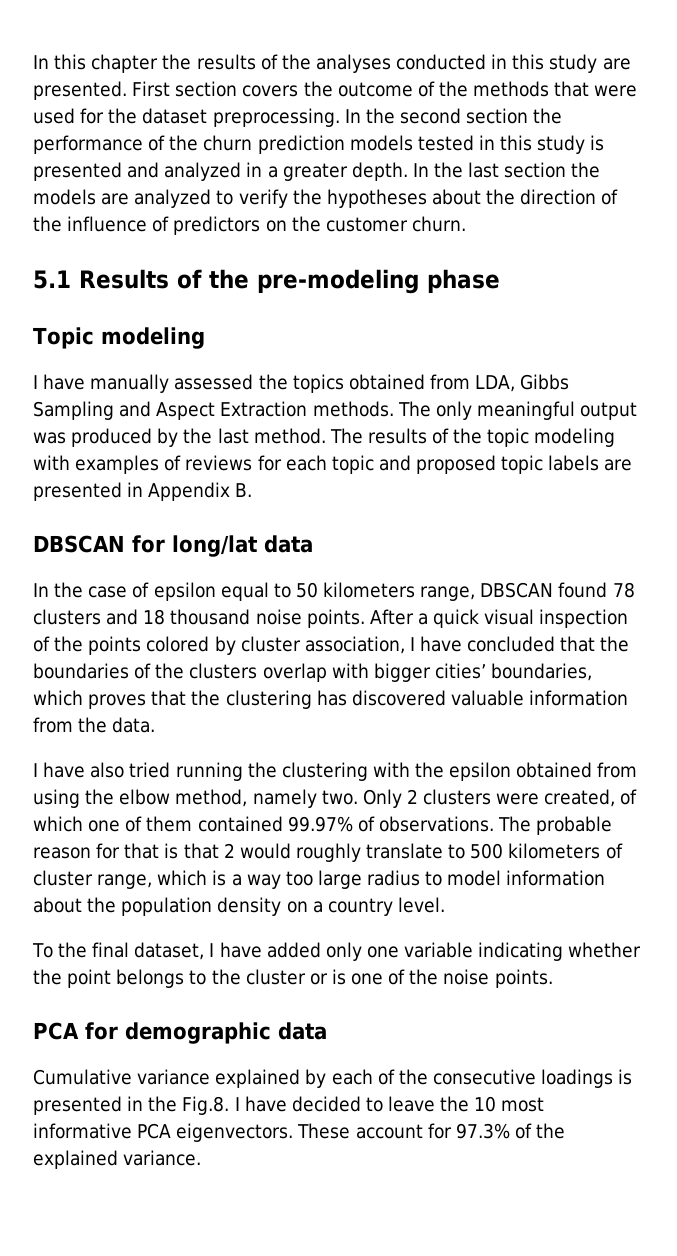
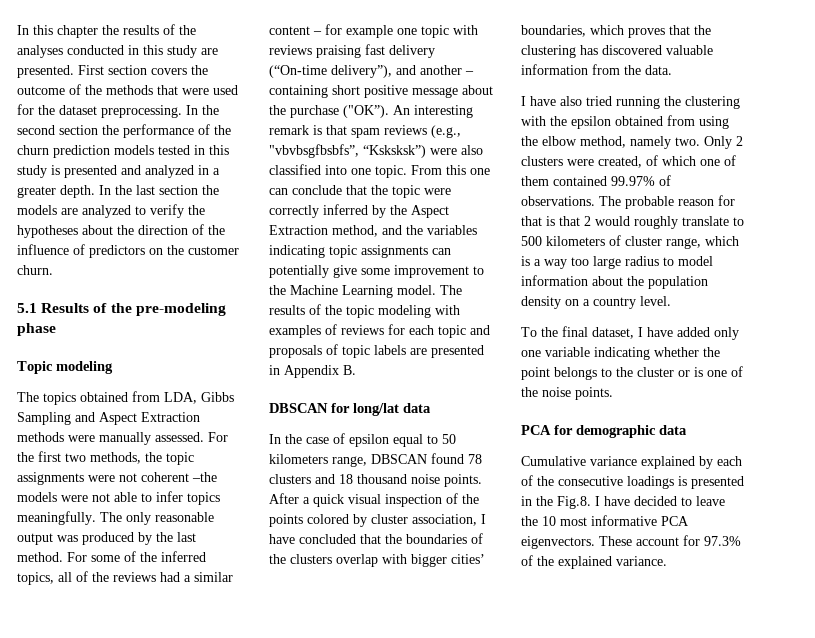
- I have manually assessed the topics obtained from LDA, Gibbs Sampling and Aspect Extraction methods.
+ The topics obtained from LDA, Gibbs Sampling and Aspect Extraction methods were manually assessed. For the first two methods, the topic assignments were not coherent –the models were not able to infer topics meaningfully.
- The only meaningful output was produced by the last method.
+ The only reasonable output was produced by the last method.
+ For some of the inferred topics, all of the reviews had a similar content – for example one topic with reviews praising fast delivery (“On-time delivery”), and another – containing short positive message about the purchase ("OK”). An interesting remark is that spam reviews (e.g., "vbvbsgfbsbfs”, “Ksksksk”) were also classified into one topic. From this one can conclude that the topic were correctly inferred by the Aspect Extraction method, and the variables indicating topic assignments can potentially give some improvement to the Machine Learning model.
- The results of the topic modeling with examples of reviews for each topic and proposed topic labels are presented in Appendix B.
+ The results of the topic modeling with examples of reviews for each topic and proposals of topic labels are presented in Appendix B.

